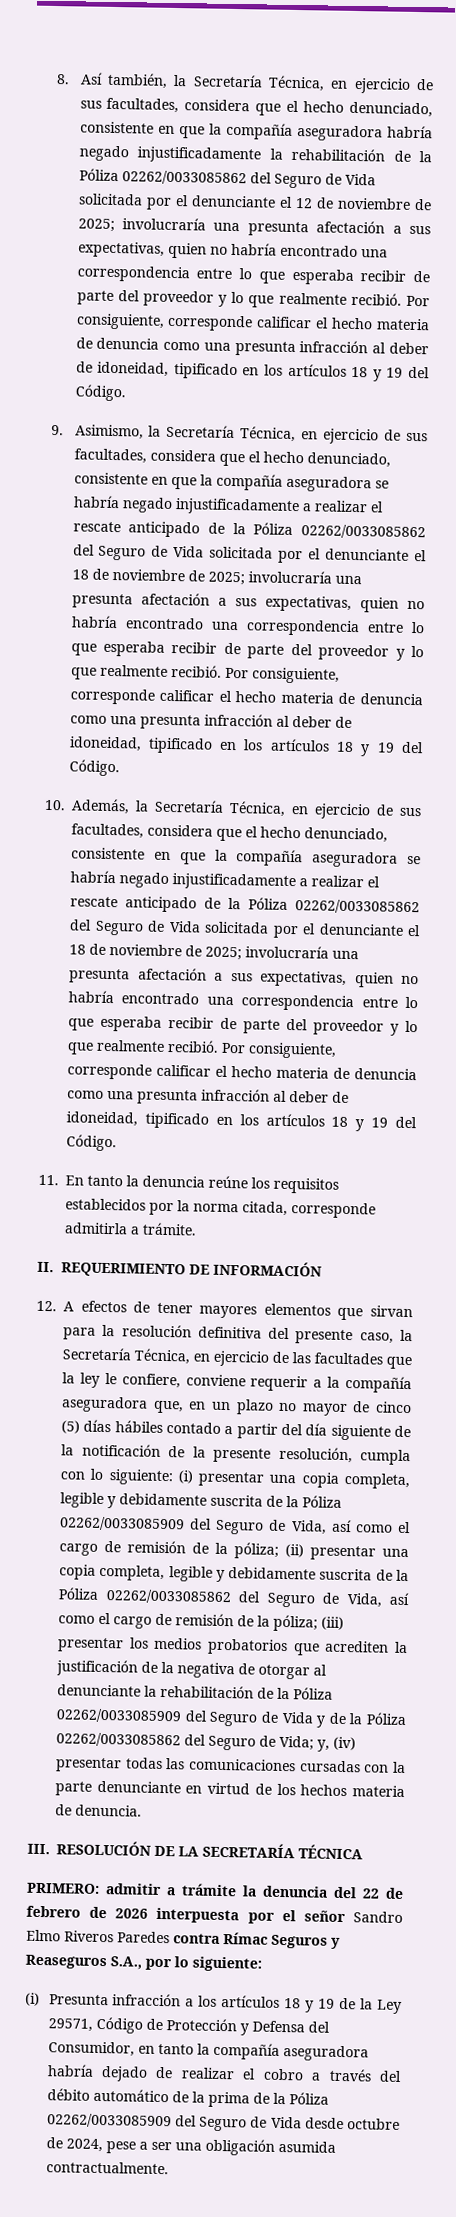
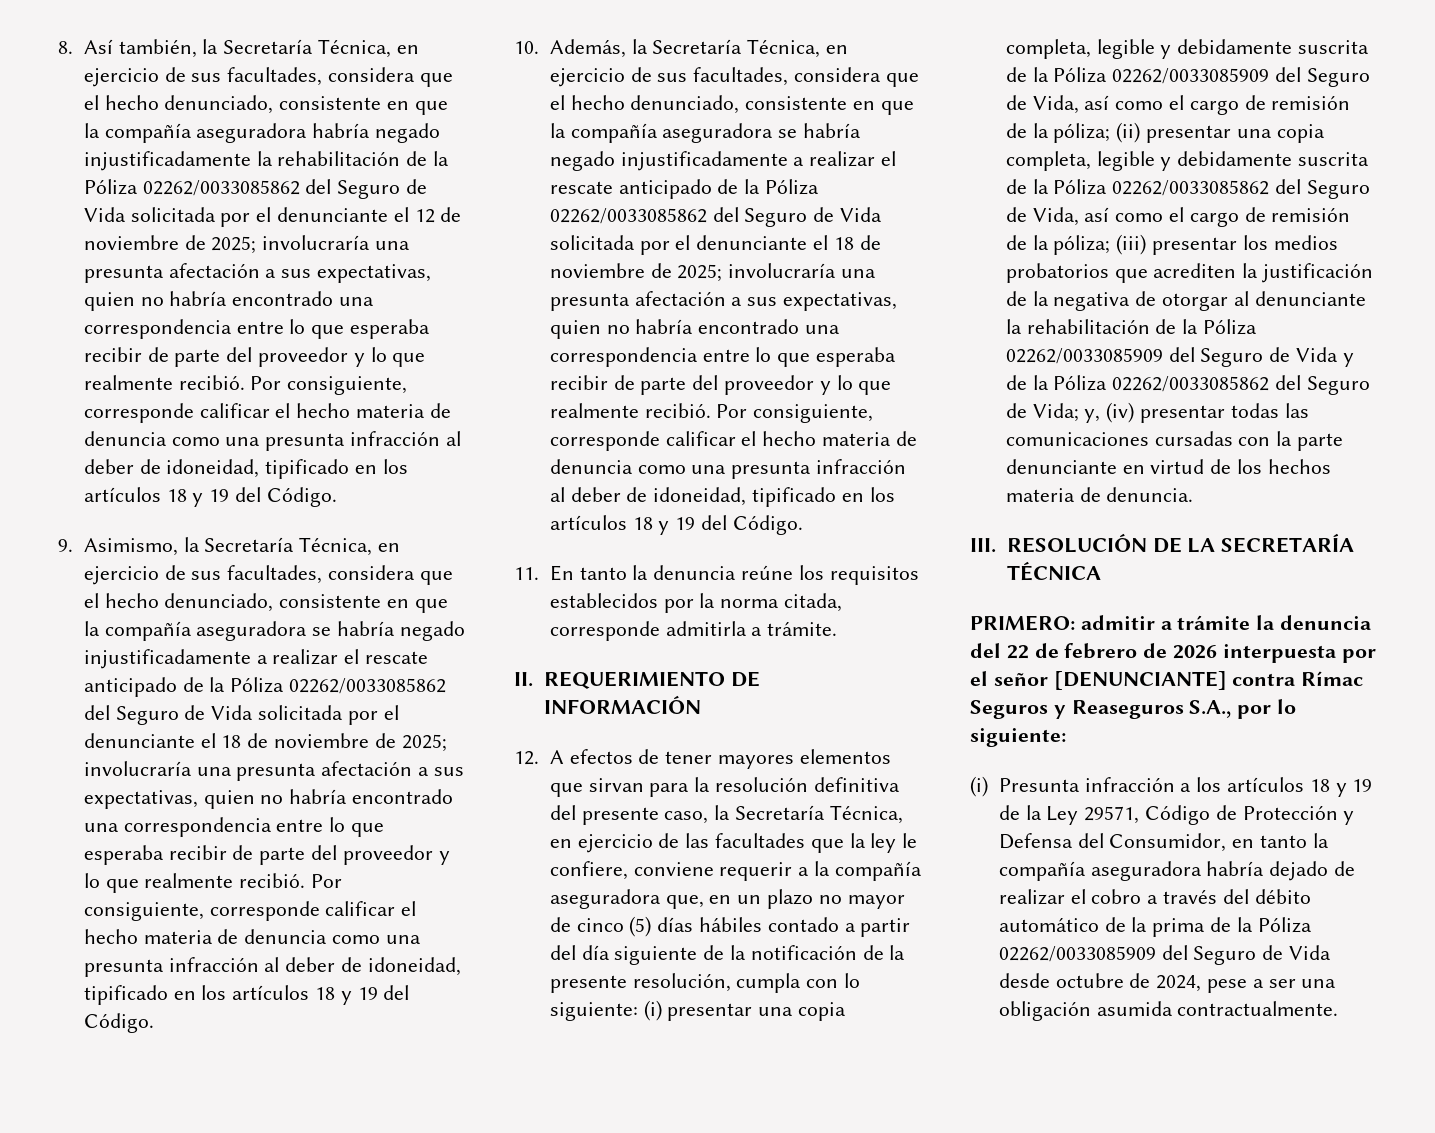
- PRIMERO: admitir a trámite la denuncia del 22 de febrero de 2026 interpuesta por el señor Sandro Elmo Riveros Paredes contra Rímac Seguros y Reaseguros S.A., por lo siguiente:
+ PRIMERO: admitir a trámite la denuncia del 22 de febrero de 2026 interpuesta por el señor [DENUNCIANTE] contra Rímac Seguros y Reaseguros S.A., por lo siguiente:

